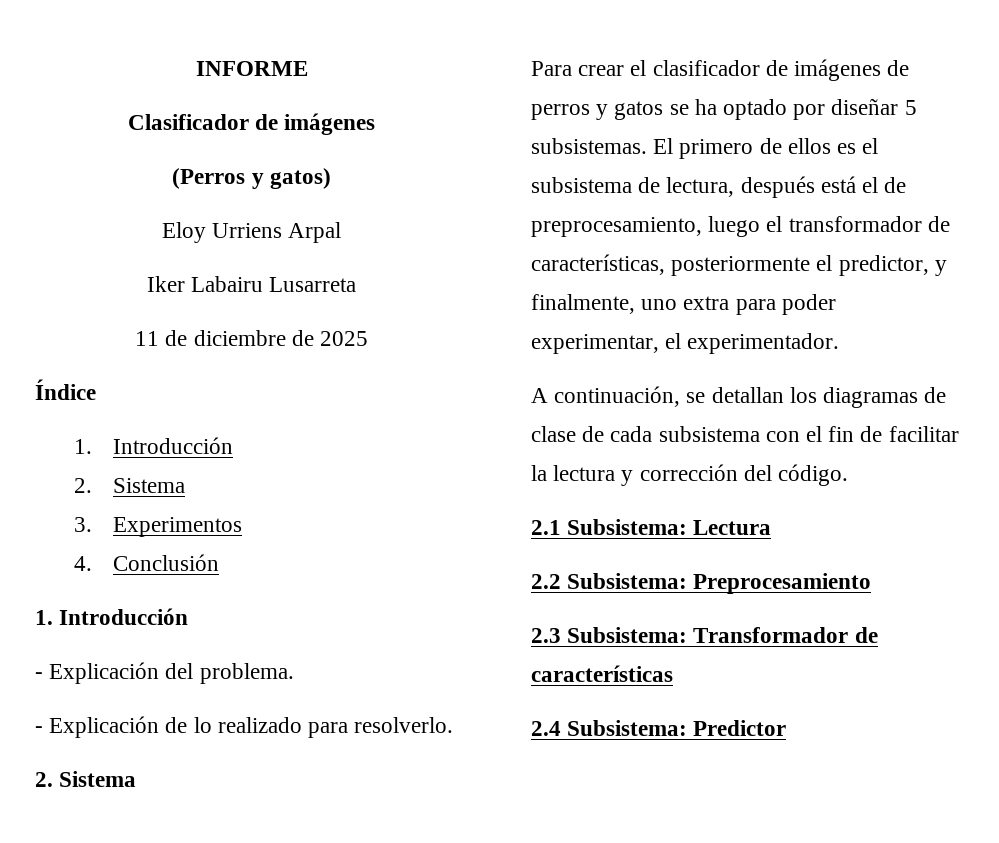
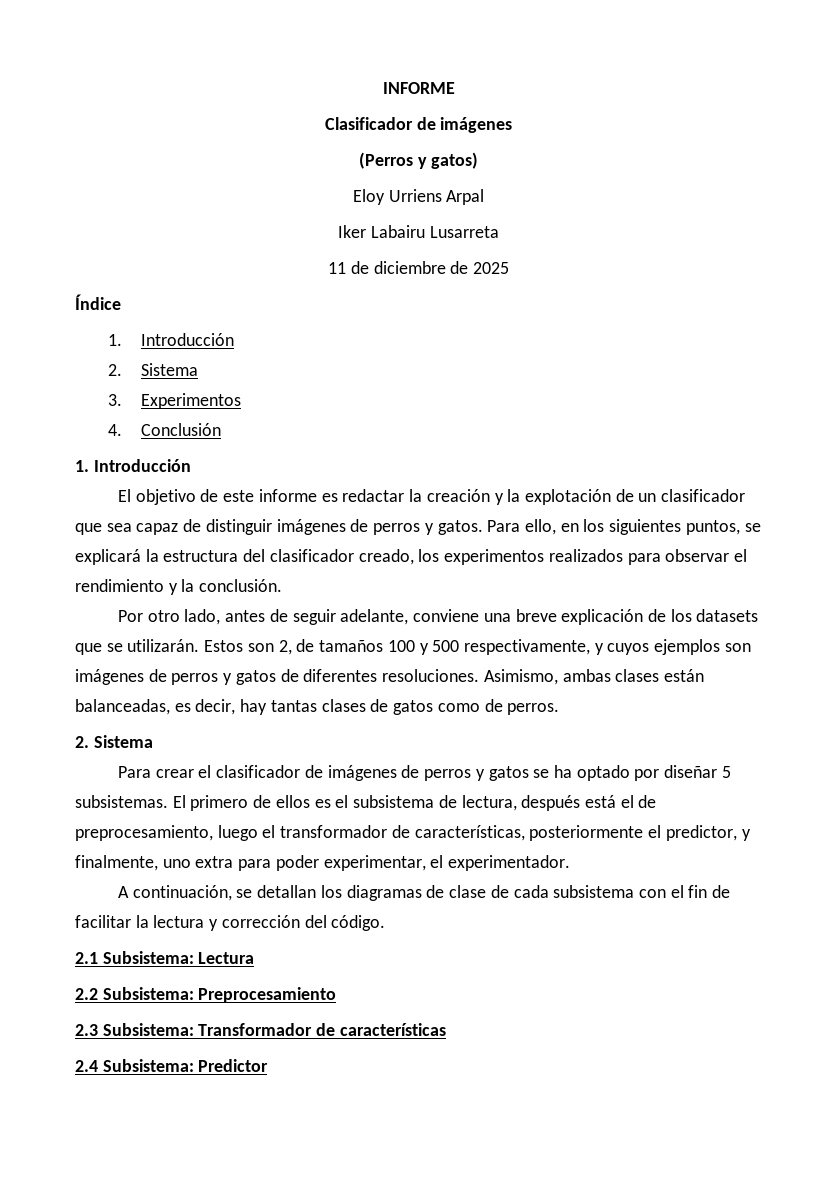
- - Explicación del problema.
- - Explicación de lo realizado para resolverlo.
+ El objetivo de este informe es redactar la creación y la explotación de un clasificador que sea capaz de distinguir imágenes de perros y gatos. Para ello, en los siguientes puntos, se explicará la estructura del clasificador creado, los experimentos realizados para observar el rendimiento y la conclusión.
+ Por otro lado, antes de seguir adelante, conviene una breve explicación de los datasets que se utilizarán. Estos son 2, de tamaños 100 y 500 respectivamente, y cuyos ejemplos son imágenes de perros y gatos de diferentes resoluciones. Asimismo, ambas clases están balanceadas, es decir, hay tantas clases de gatos como de perros.

